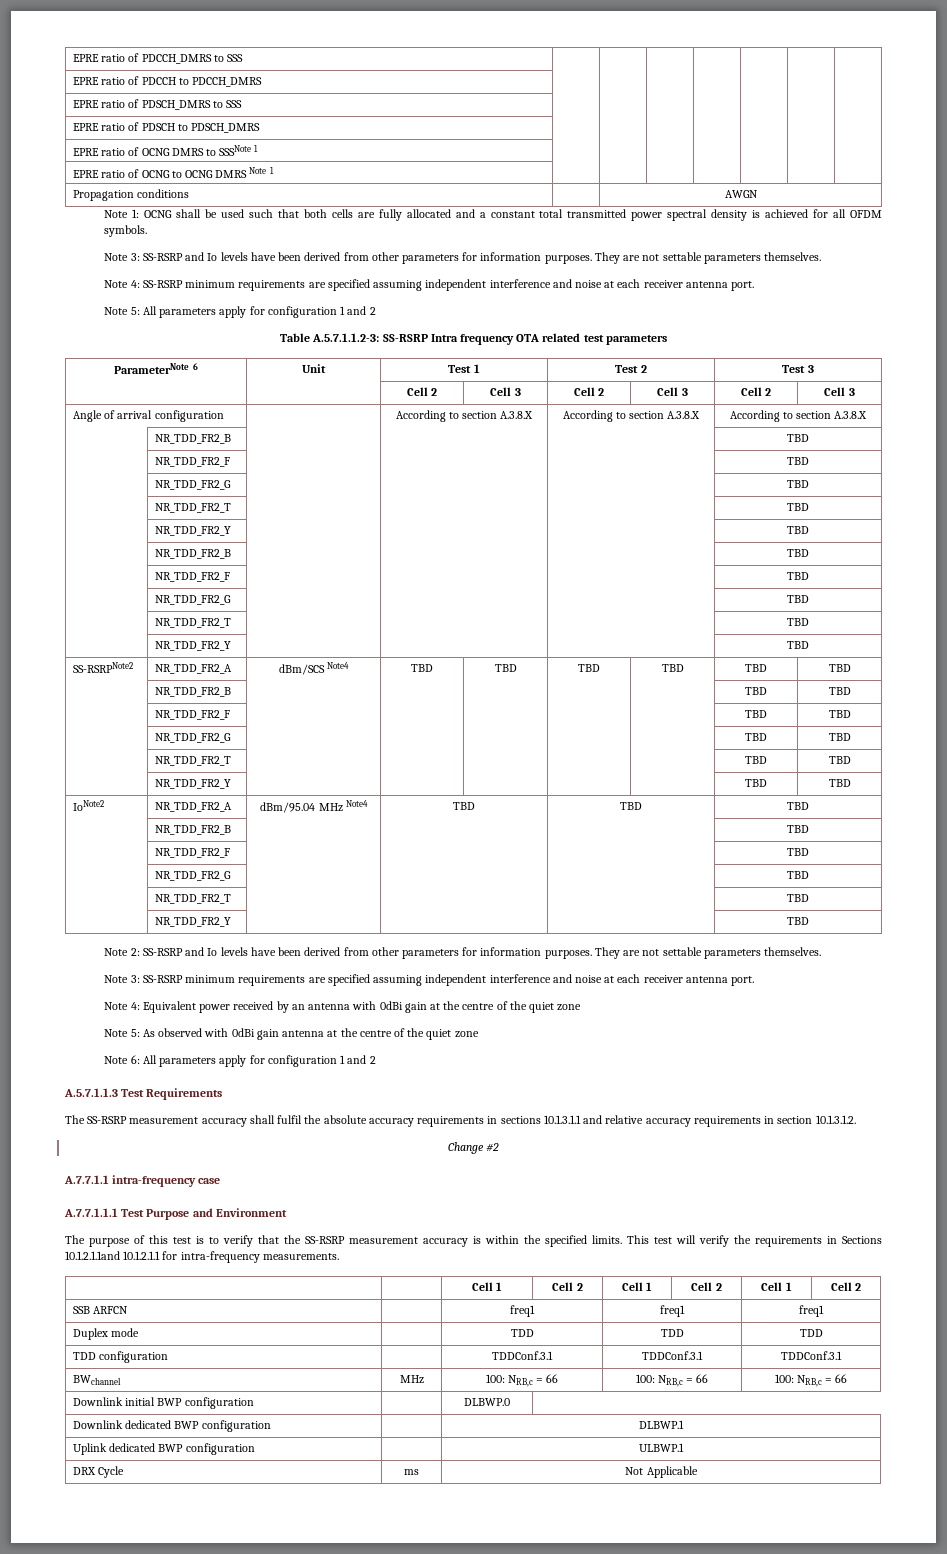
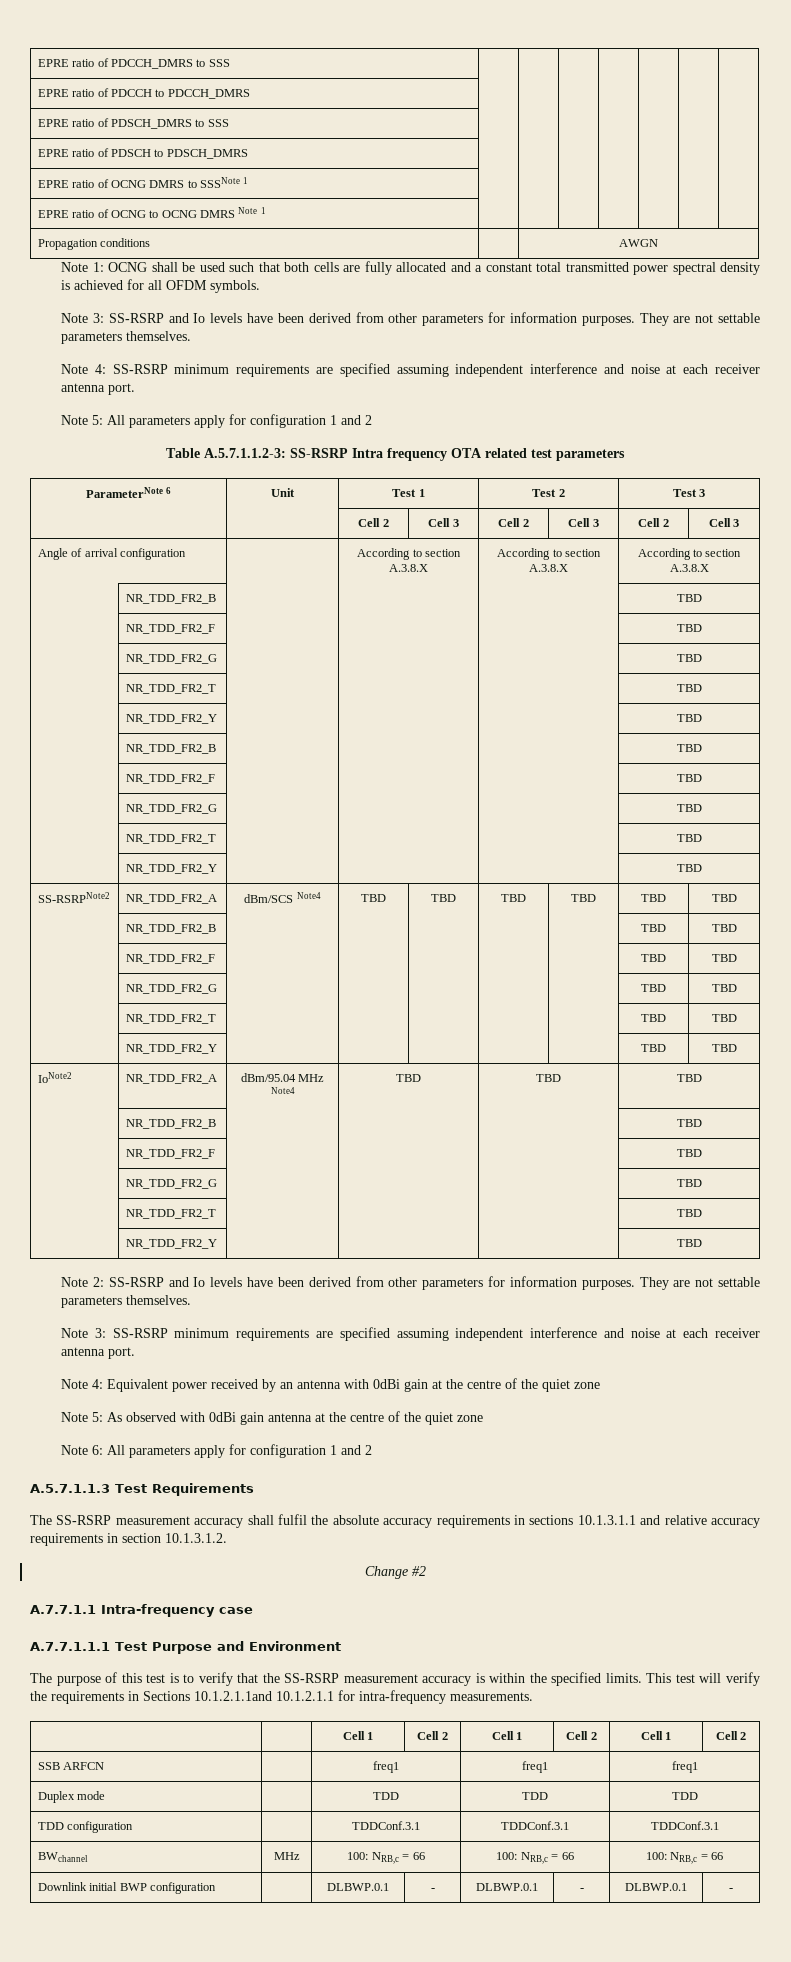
- A.7.7.1.1 intra-frequency case
+ A.7.7.1.1 Intra-frequency case
- Downlink initial BWP configuration | | DLBWP.0
- Downlink dedicated BWP configuration | | DLBWP.1
- Uplink dedicated BWP configuration | | ULBWP.1
- DRX Cycle | ms | Not Applicable
+ Downlink initial BWP configuration | | DLBWP.0.1 | - | DLBWP.0.1 | - | DLBWP.0.1 | -

